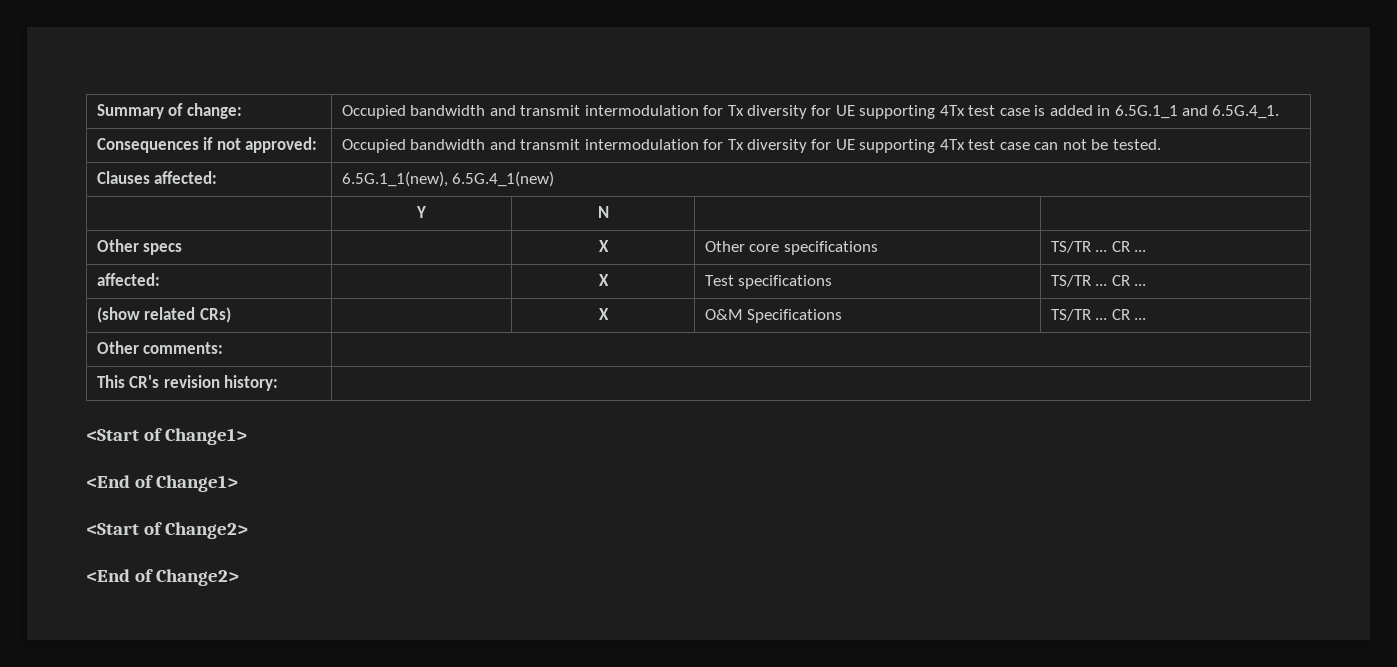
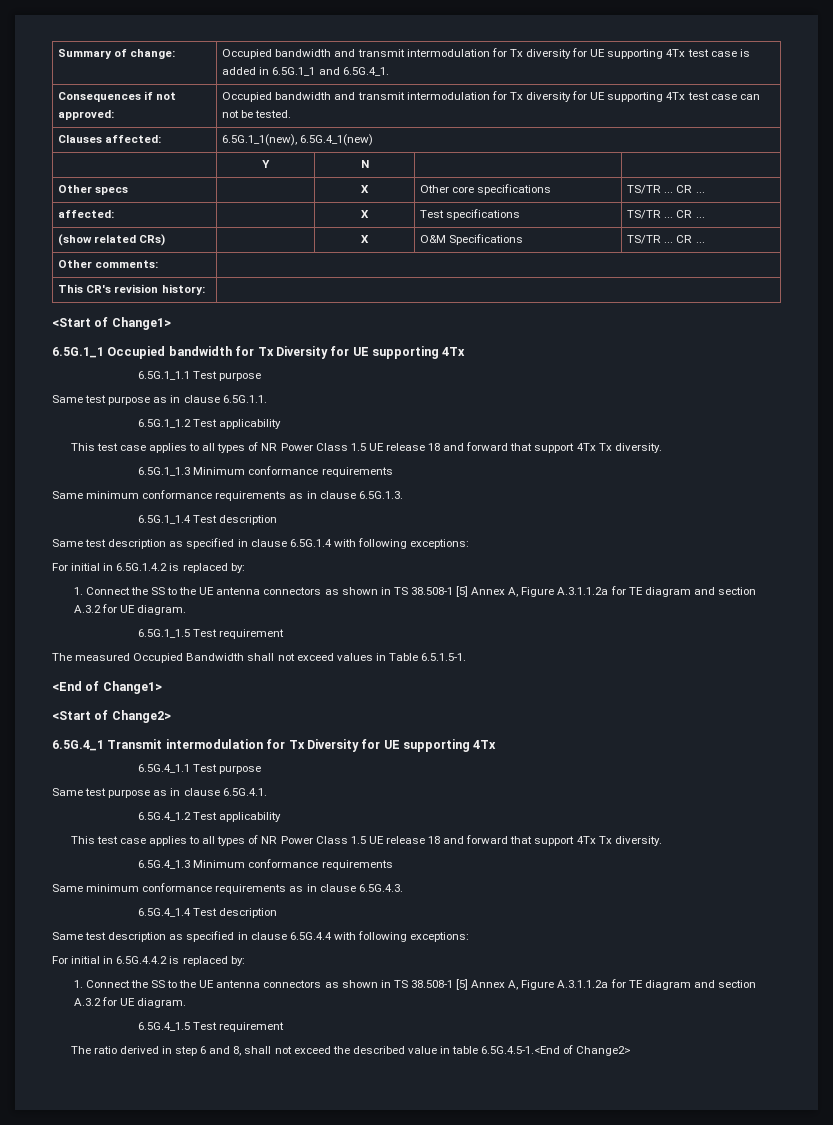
+ 6.5G.1_1 Occupied bandwidth for Tx Diversity for UE supporting 4Tx
+ 6.5G.1_1.1 Test purpose
+ Same test purpose as in clause 6.5G.1.1.
+ 6.5G.1_1.2 Test applicability
+ This test case applies to all types of NR Power Class 1.5 UE release 18 and forward that support 4Tx Tx diversity.
+ 6.5G.1_1.3 Minimum conformance requirements
+ Same minimum conformance requirements as in clause 6.5G.1.3.
+ 6.5G.1_1.4 Test description
+ Same test description as specified in clause 6.5G.1.4 with following exceptions:
+ For initial in 6.5G.1.4.2 is replaced by:
+ 1. Connect the SS to the UE antenna connectors as shown in TS 38.508-1 [5] Annex A, Figure A.3.1.1.2a for TE diagram and section A.3.2 for UE diagram.
+ 6.5G.1_1.5 Test requirement
+ The measured Occupied Bandwidth shall not exceed values in Table 6.5.1.5-1.
- <End of Change2>
+ 6.5G.4_1 Transmit intermodulation for Tx Diversity for UE supporting 4Tx
+ 6.5G.4_1.1 Test purpose
+ Same test purpose as in clause 6.5G.4.1.
+ 6.5G.4_1.2 Test applicability
+ This test case applies to all types of NR Power Class 1.5 UE release 18 and forward that support 4Tx Tx diversity.
+ 6.5G.4_1.3 Minimum conformance requirements
+ Same minimum conformance requirements as in clause 6.5G.4.3.
+ 6.5G.4_1.4 Test description
+ Same test description as specified in clause 6.5G.4.4 with following exceptions:
+ For initial in 6.5G.4.4.2 is replaced by:
+ 1. Connect the SS to the UE antenna connectors as shown in TS 38.508-1 [5] Annex A, Figure A.3.1.1.2a for TE diagram and section A.3.2 for UE diagram.
+ 6.5G.4_1.5 Test requirement
+ The ratio derived in step 6 and 8, shall not exceed the described value in table 6.5G.4.5-1.<End of Change2>

